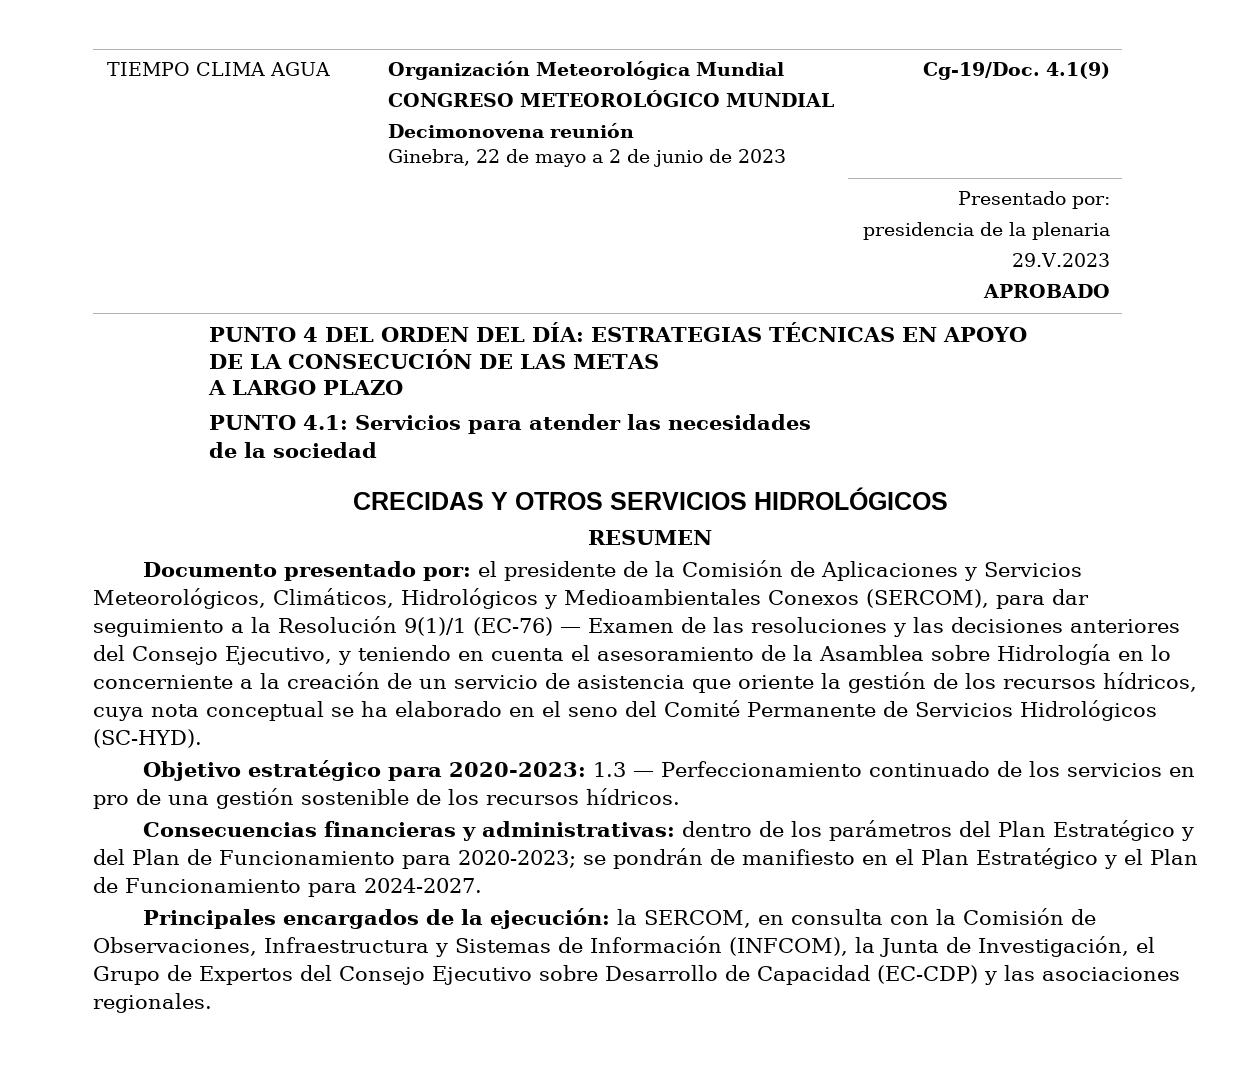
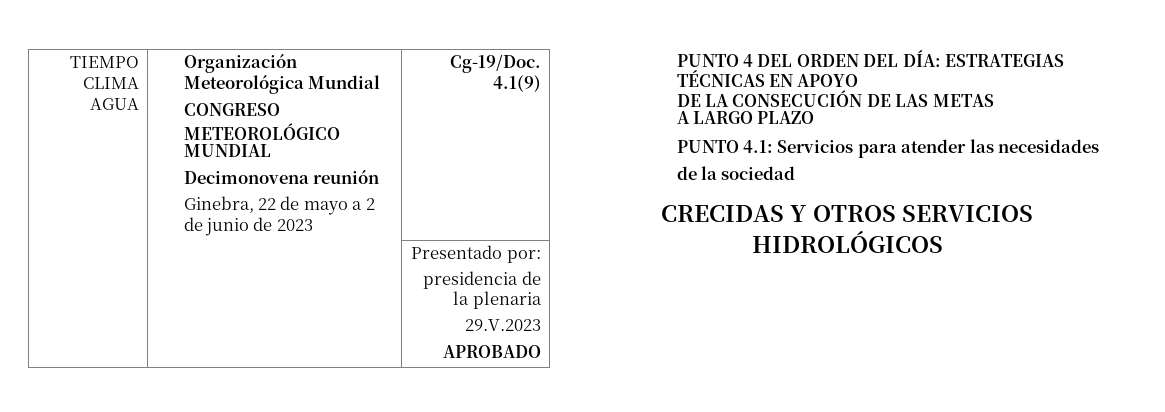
- RESUMEN
- Documento presentado por: el presidente de la Comisión de Aplicaciones y Servicios Meteorológicos, Climáticos, Hidrológicos y Medioambientales Conexos (SERCOM), para dar seguimiento a la Resolución 9(1)/1 (EC-76) — Examen de las resoluciones y las decisiones anteriores del Consejo Ejecutivo, y teniendo en cuenta el asesoramiento de la Asamblea sobre Hidrología en lo concerniente a la creación de un servicio de asistencia que oriente la gestión de los recursos hídricos, cuya nota conceptual se ha elaborado en el seno del Comité Permanente de Servicios Hidrológicos (SC-HYD).
- Objetivo estratégico para 2020-2023: 1.3 — Perfeccionamiento continuado de los servicios en pro de una gestión sostenible de los recursos hídricos.
- Consecuencias financieras y administrativas: dentro de los parámetros del Plan Estratégico y del Plan de Funcionamiento para 2020-2023; se pondrán de manifiesto en el Plan Estratégico y el Plan de Funcionamiento para 2024-2027.
- Principales encargados de la ejecución: la SERCOM, en consulta con la Comisión de Observaciones, Infraestructura y Sistemas de Información (INFCOM), la Junta de Investigación, el Grupo de Expertos del Consejo Ejecutivo sobre Desarrollo de Capacidad (EC-CDP) y las asociaciones regionales.

